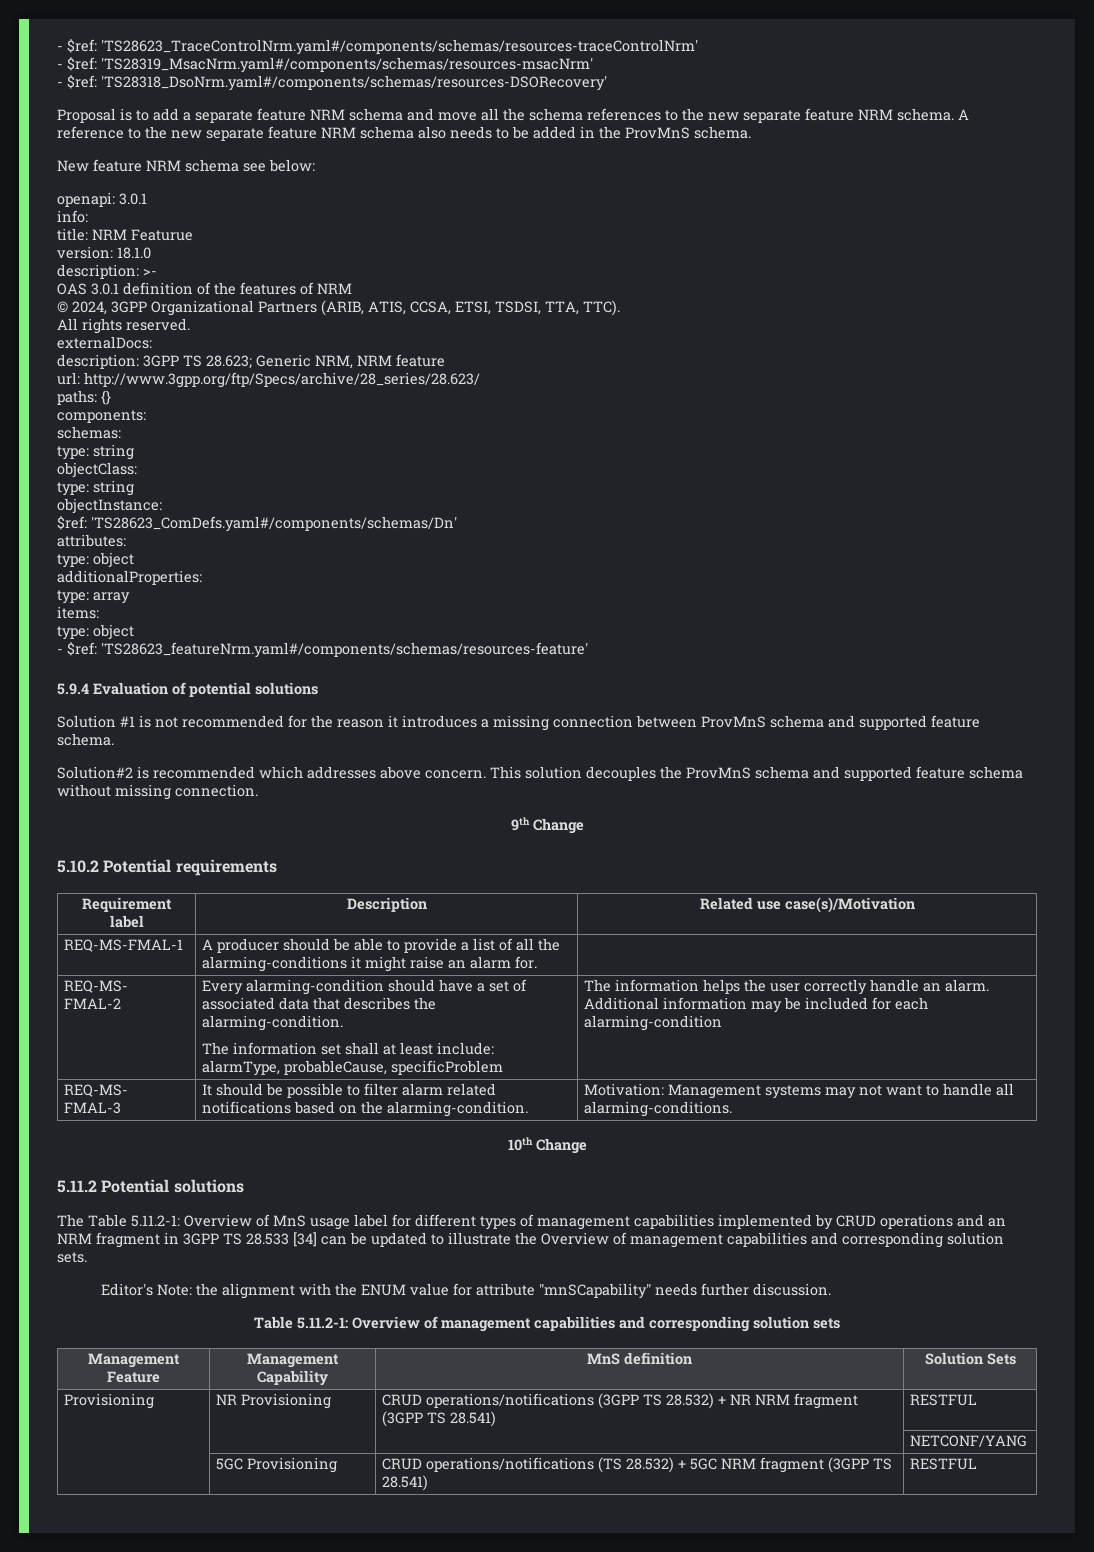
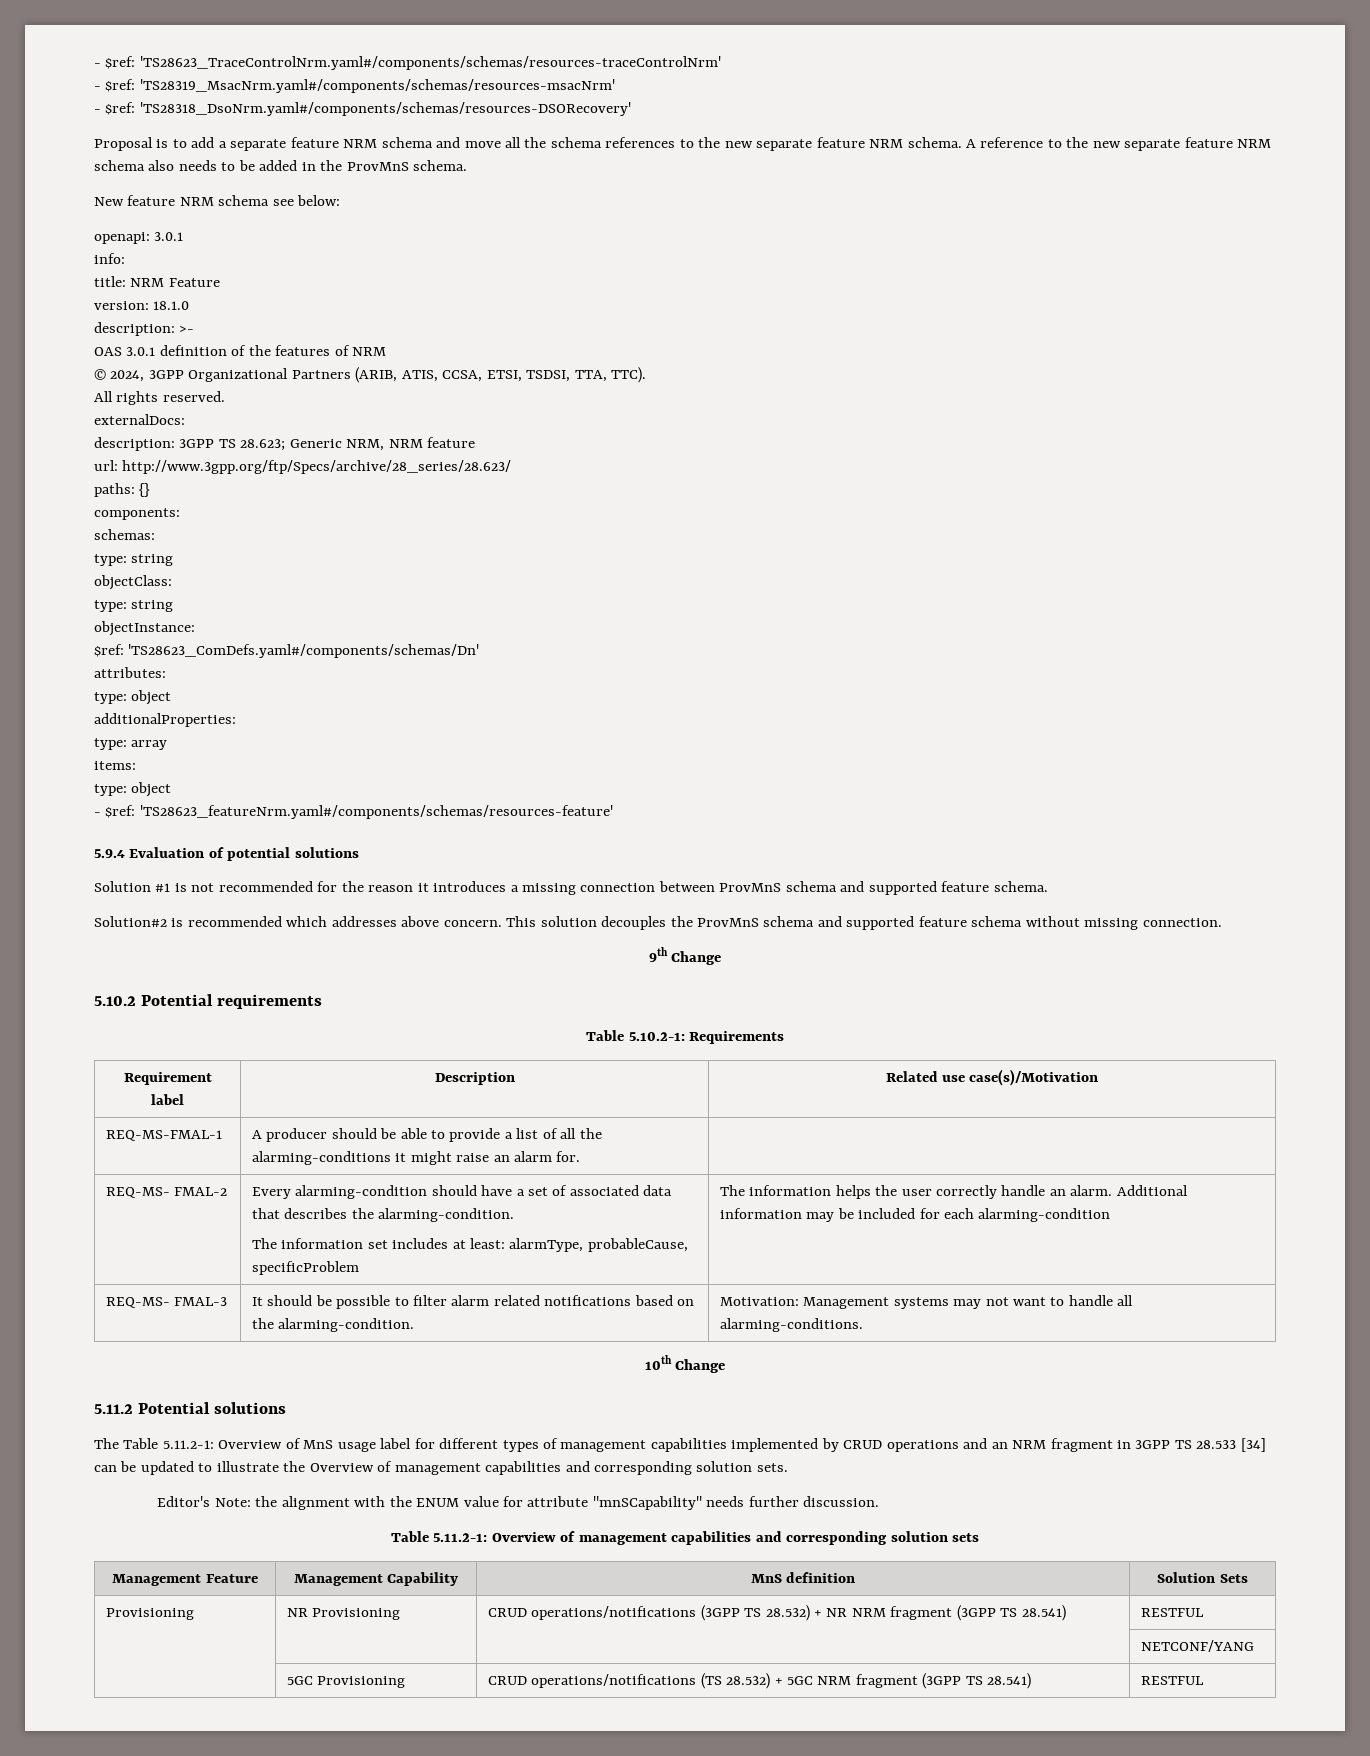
- title: NRM Featurue
+ title: NRM Feature
+ Table 5.10.2-1: Requirements
- The information set shall at least include: alarmType, probableCause, specificProblem
+ The information set includes at least: alarmType, probableCause, specificProblem

